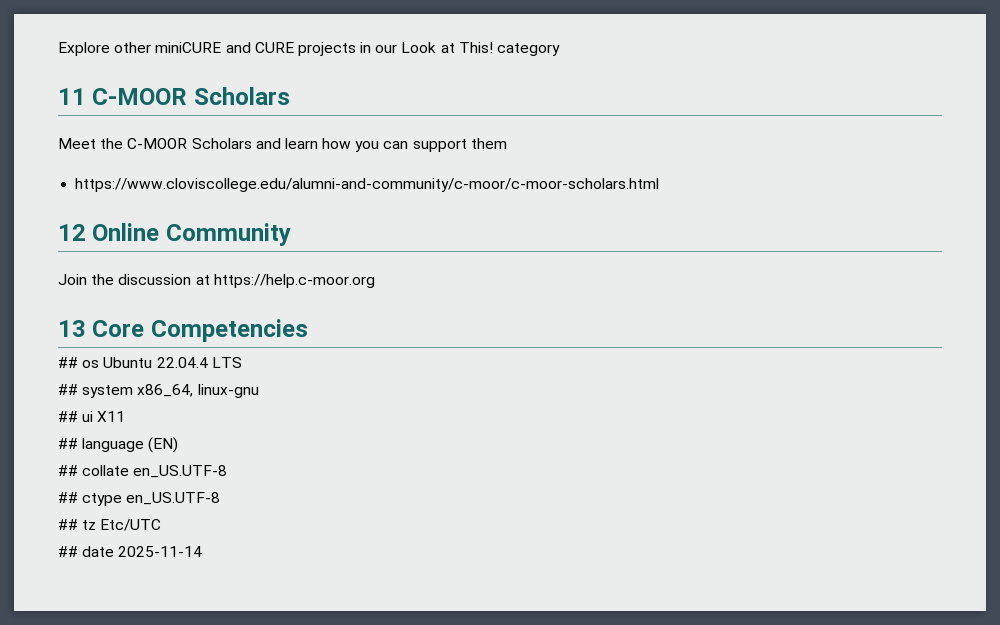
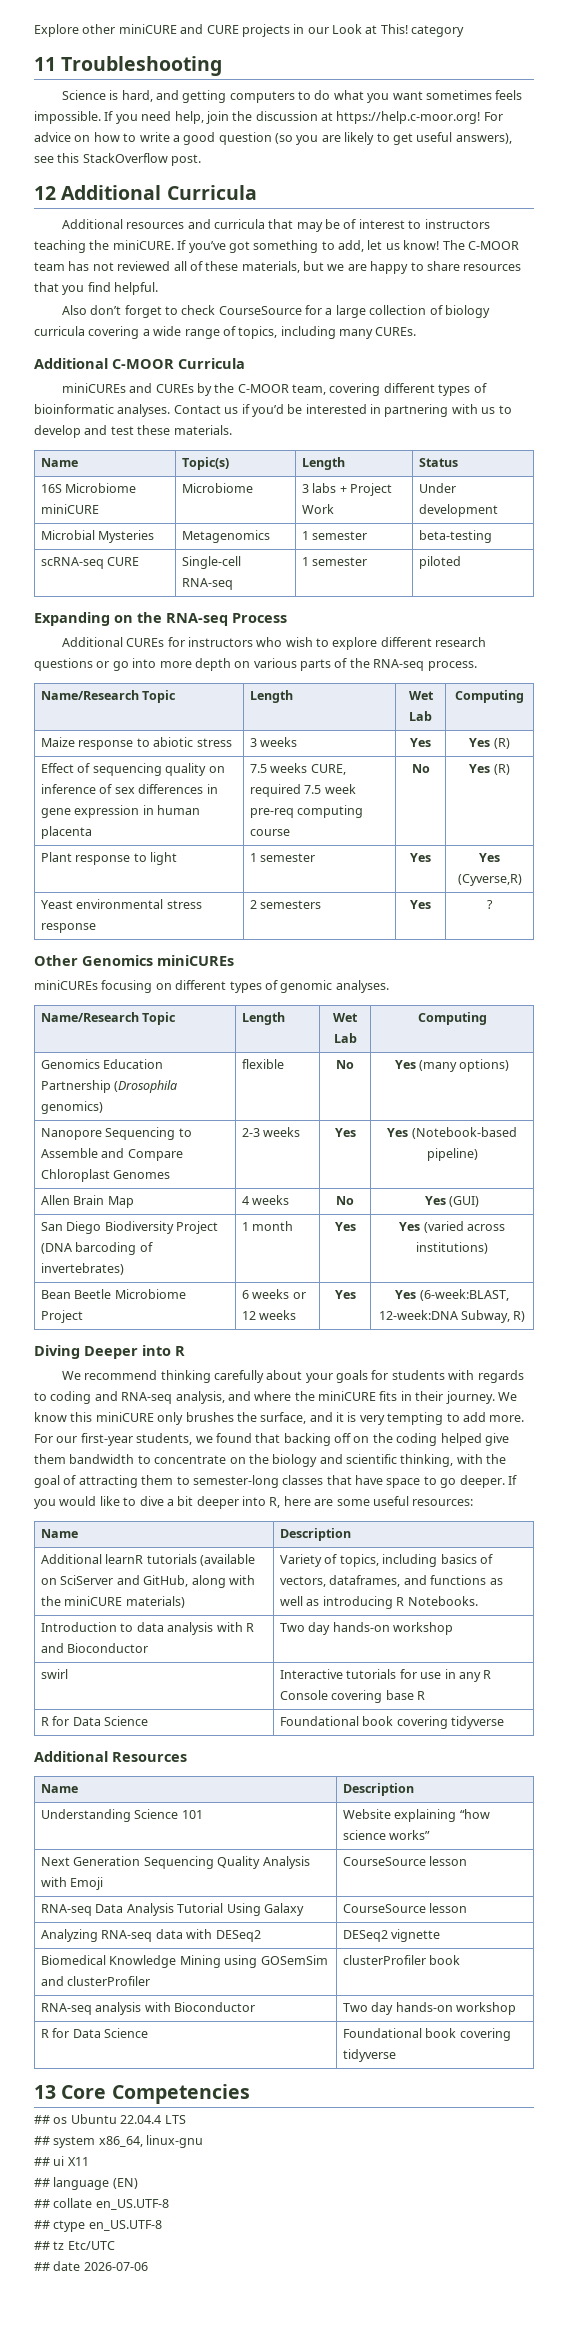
- 11 C-MOOR Scholars
- Meet the C-MOOR Scholars and learn how you can support them
- https://www.cloviscollege.edu/alumni-and-community/c-moor/c-moor-scholars.html
- 12 Online Community
- Join the discussion at https://help.c-moor.org
+ 11 Troubleshooting
+ Science is hard, and getting computers to do what you want sometimes feels impossible. If you need help, join the discussion at https://help.c-moor.org! For advice on how to write a good question (so you are likely to get useful answers), see this StackOverflow post.
+ 12 Additional Curricula
+ Additional resources and curricula that may be of interest to instructors teaching the miniCURE. If you’ve got something to add, let us know! The C-MOOR team has not reviewed all of these materials, but we are happy to share resources that you find helpful.
+ Also don’t forget to check CourseSource for a large collection of biology curricula covering a wide range of topics, including many CUREs.
+ Additional C-MOOR Curricula
+ miniCUREs and CUREs by the C-MOOR team, covering different types of bioinformatic analyses. Contact us if you’d be interested in partnering with us to develop and test these materials.
+ Name | Topic(s) | Length | Status
+ 16S Microbiome miniCURE | Microbiome | 3 labs + Project Work | Under development
+ Microbial Mysteries | Metagenomics | 1 semester | beta-testing
+ scRNA-seq CURE | Single-cell RNA-seq | 1 semester | piloted
+ Expanding on the RNA-seq Process
+ Additional CUREs for instructors who wish to explore different research questions or go into more depth on various parts of the RNA-seq process.
+ Name/Research Topic | Length | Wet Lab | Computing
+ Maize response to abiotic stress | 3 weeks | Yes | Yes (R)
+ Effect of sequencing quality on inference of sex differences in gene expression in human placenta | 7.5 weeks CURE, required 7.5 week pre-req computing course | No | Yes (R)
+ Plant response to light | 1 semester | Yes | Yes (Cyverse,R)
+ Yeast environmental stress response | 2 semesters | Yes | ?
+ Other Genomics miniCUREs
+ miniCUREs focusing on different types of genomic analyses.
+ Name/Research Topic | Length | Wet Lab | Computing
+ Genomics Education Partnership (Drosophila genomics) | flexible | No | Yes (many options)
+ Nanopore Sequencing to Assemble and Compare Chloroplast Genomes | 2-3 weeks | Yes | Yes (Notebook-based pipeline)
+ Allen Brain Map | 4 weeks | No | Yes (GUI)
+ San Diego Biodiversity Project (DNA barcoding of invertebrates) | 1 month | Yes | Yes (varied across institutions)
+ Bean Beetle Microbiome Project | 6 weeks or 12 weeks | Yes | Yes (6-week:BLAST, 12-week:DNA Subway, R)
+ Diving Deeper into R
+ We recommend thinking carefully about your goals for students with regards to coding and RNA-seq analysis, and where the miniCURE fits in their journey. We know this miniCURE only brushes the surface, and it is very tempting to add more. For our first-year students, we found that backing off on the coding helped give them bandwidth to concentrate on the biology and scientific thinking, with the goal of attracting them to semester-long classes that have space to go deeper. If you would like to dive a bit deeper into R, here are some useful resources:
+ Name | Description
+ Additional learnR tutorials (available on SciServer and GitHub, along with the miniCURE materials) | Variety of topics, including basics of vectors, dataframes, and functions as well as introducing R Notebooks.
+ Introduction to data analysis with R and Bioconductor | Two day hands-on workshop
+ swirl | Interactive tutorials for use in any R Console covering base R
+ R for Data Science | Foundational book covering tidyverse
+ Additional Resources
+ Name | Description
+ Understanding Science 101 | Website explaining “how science works”
+ Next Generation Sequencing Quality Analysis with Emoji | CourseSource lesson
+ RNA-seq Data Analysis Tutorial Using Galaxy | CourseSource lesson
+ Analyzing RNA-seq data with DESeq2 | DESeq2 vignette
+ Biomedical Knowledge Mining using GOSemSim and clusterProfiler | clusterProfiler book
+ RNA-seq analysis with Bioconductor | Two day hands-on workshop
+ R for Data Science | Foundational book covering tidyverse
- ## date 2025-11-14
+ ## date 2026-07-06

